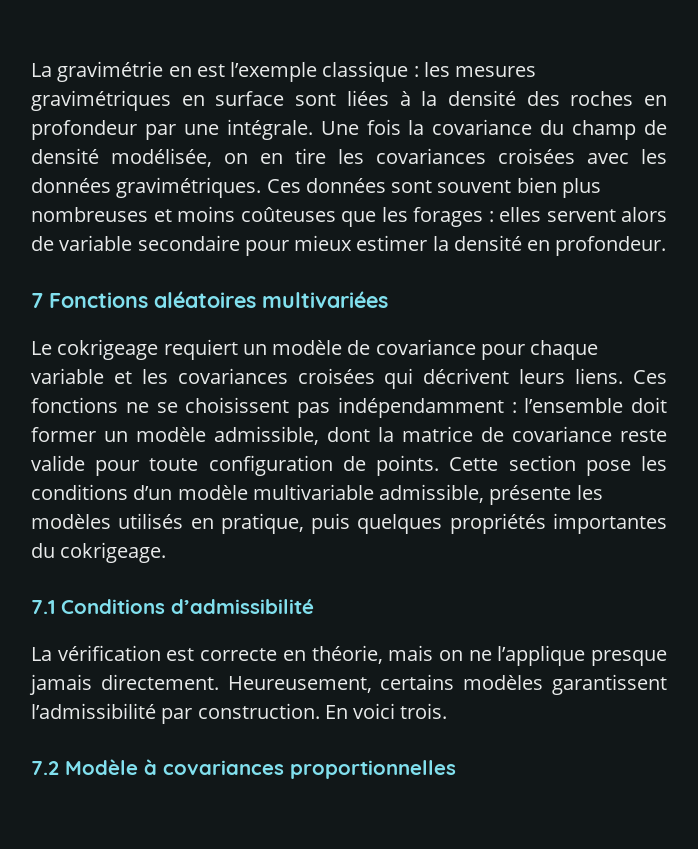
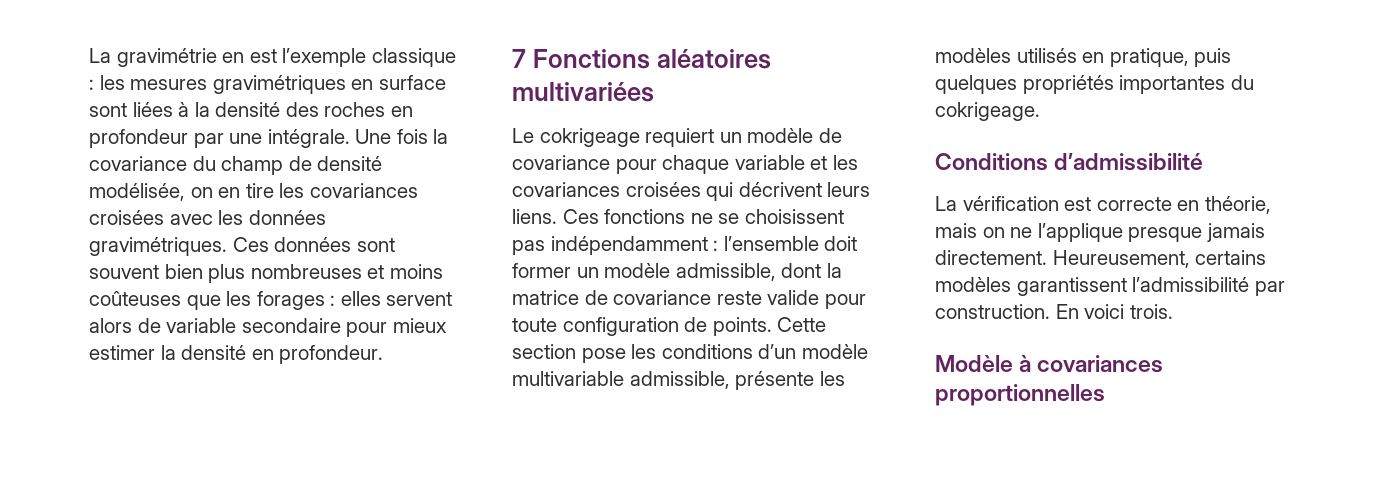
- 7.1 Conditions d’admissibilité
+ Conditions d’admissibilité
- 7.2 Modèle à covariances proportionnelles
+ Modèle à covariances proportionnelles

